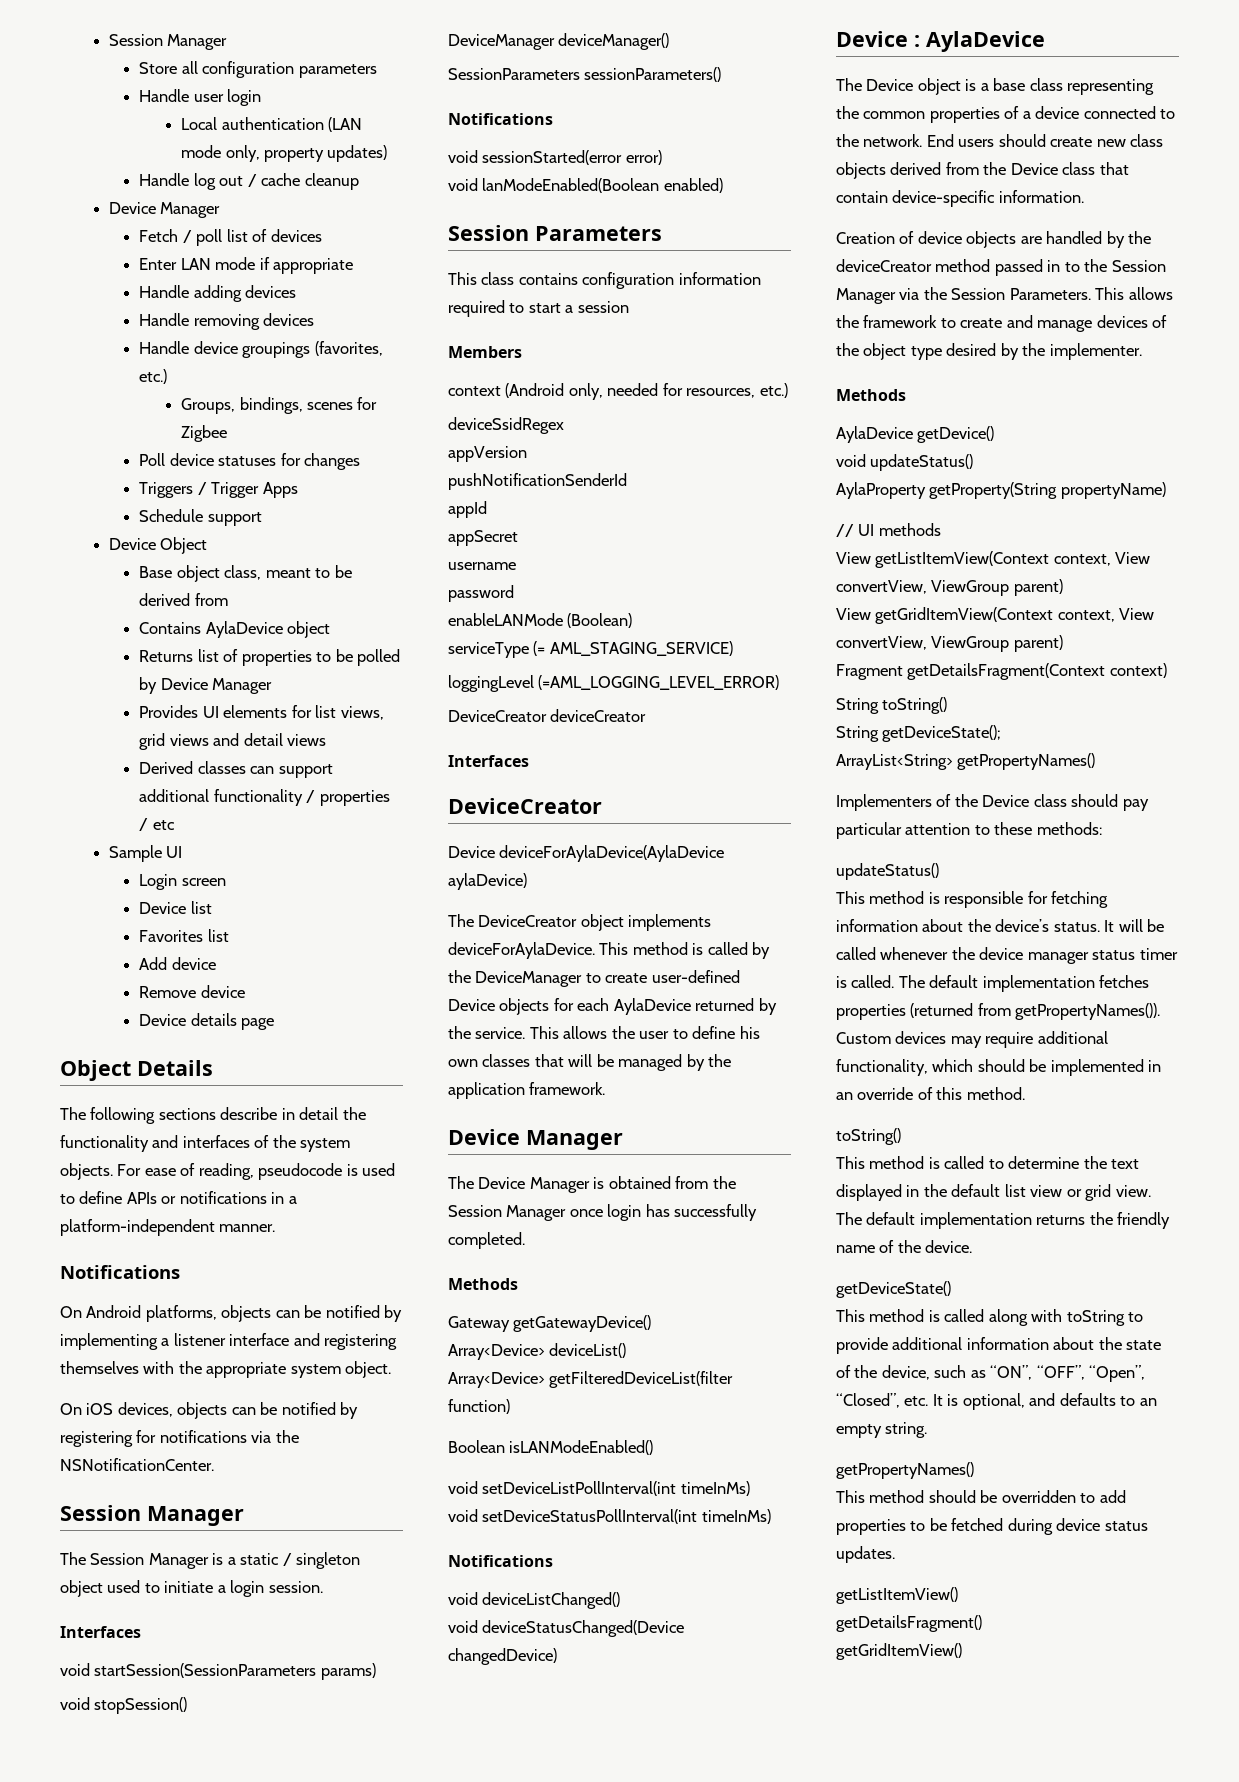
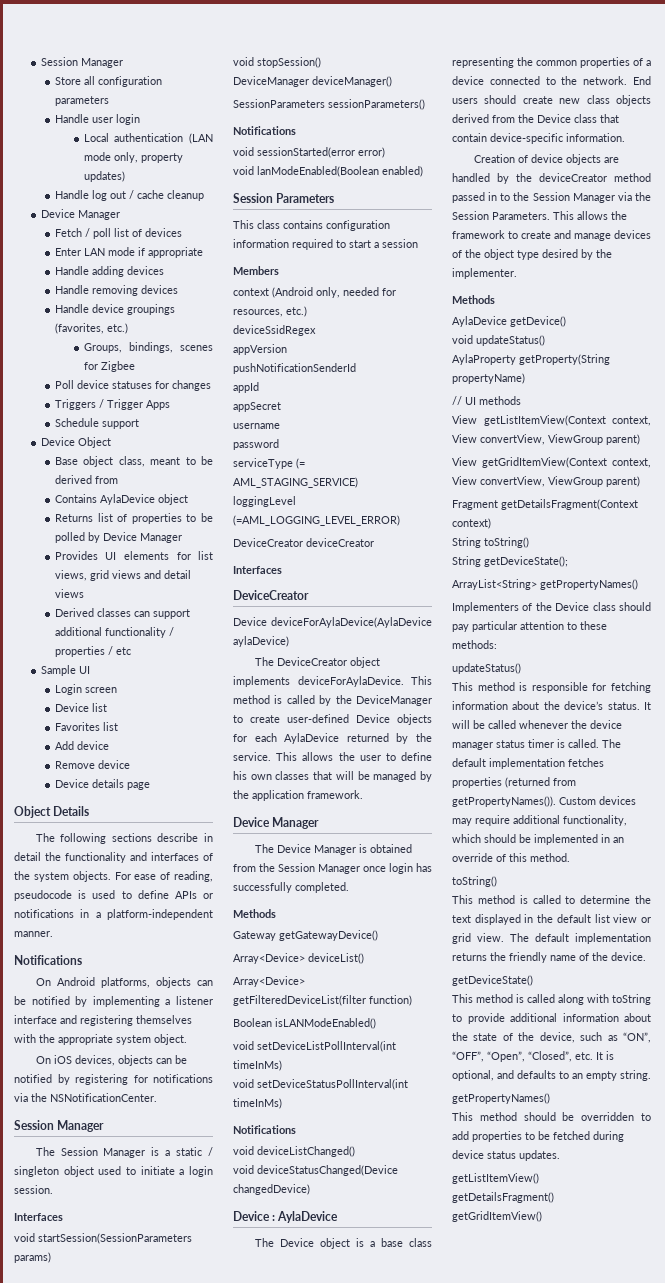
- enableLANMode (Boolean)

